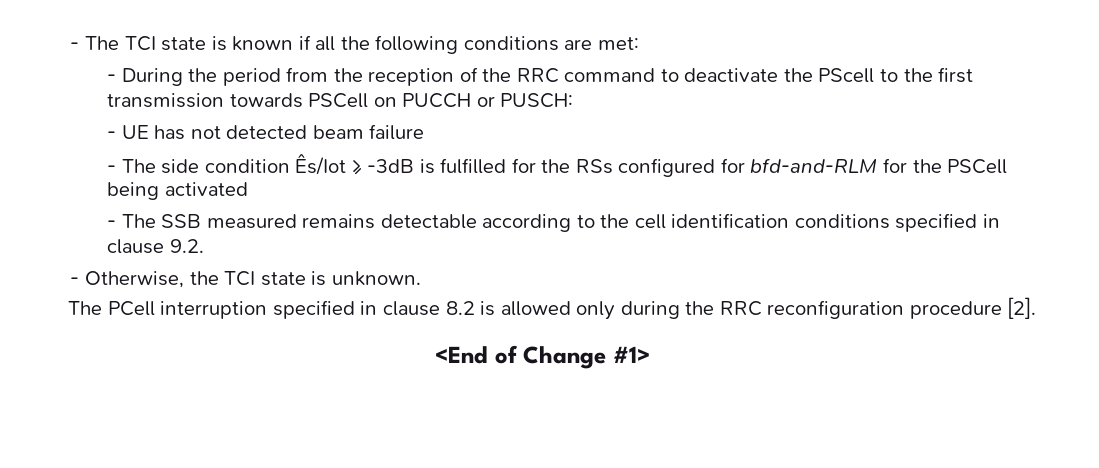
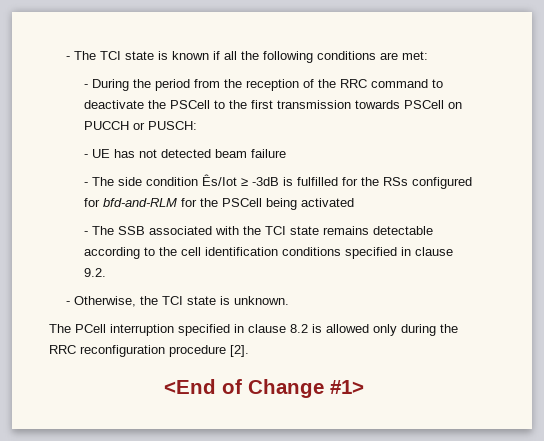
- - During the period from the reception of the RRC command to deactivate the PScell to the first transmission towards PSCell on PUCCH or PUSCH:
+ - During the period from the reception of the RRC command to deactivate the PSCell to the first transmission towards PSCell on PUCCH or PUSCH:
- - The SSB measured remains detectable according to the cell identification conditions specified in clause 9.2.
+ - The SSB associated with the TCI state remains detectable according to the cell identification conditions specified in clause 9.2.

